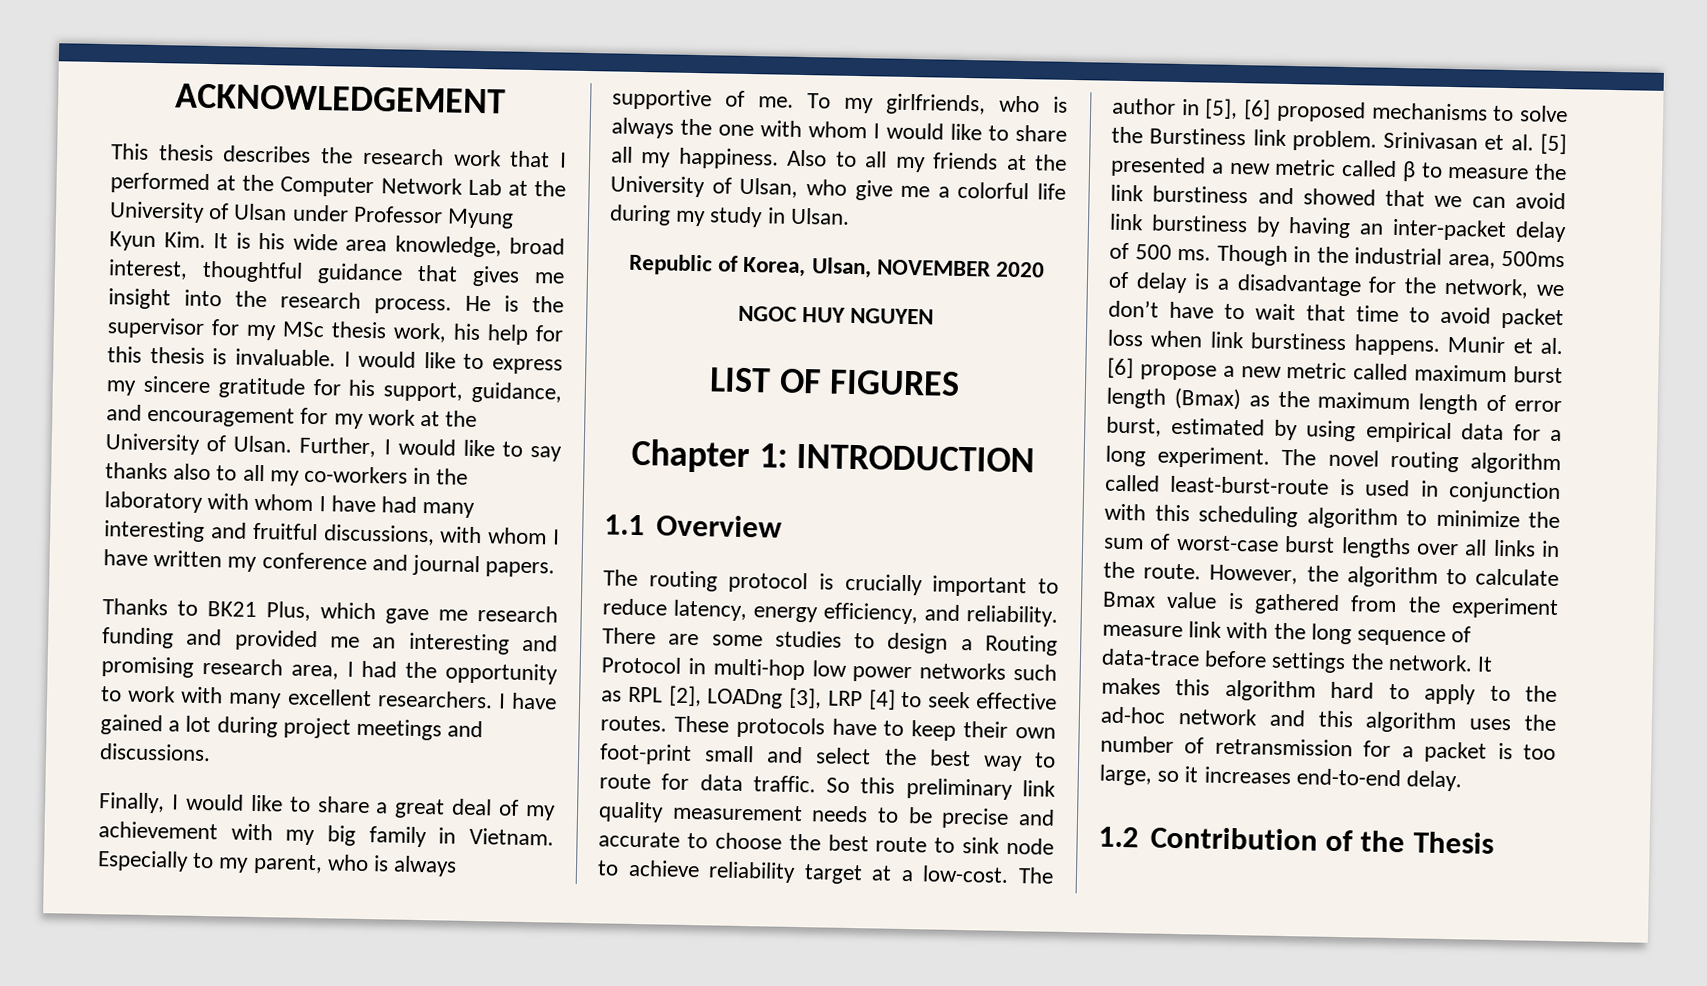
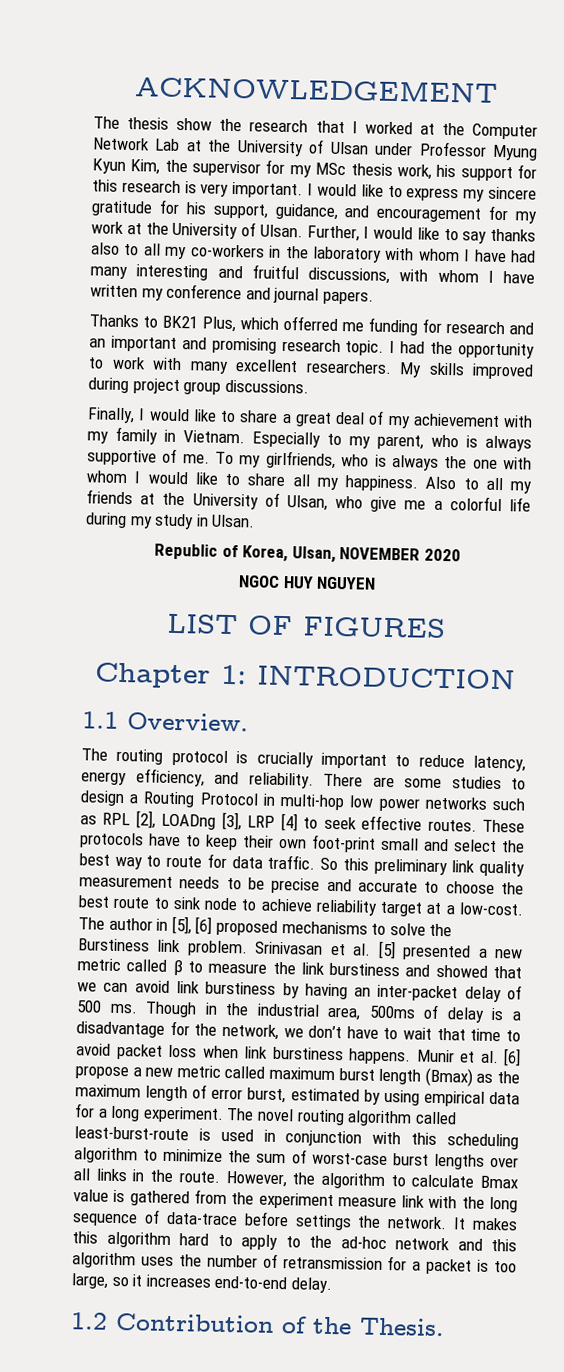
- This thesis describes the research work that I performed at the Computer Network Lab at the University of Ulsan under Professor Myung Kyun Kim. It is his wide area knowledge, broad interest, thoughtful guidance that gives me insight into the research process. He is the supervisor for my MSc thesis work, his help for this thesis is invaluable.
+ The thesis show the research that I worked at the Computer Network Lab at the University of Ulsan under Professor Myung Kyun Kim, the supervisor for my MSc thesis work, his support for this research is very important.
- Thanks to BK21 Plus, which gave me research funding and provided me an interesting and promising research area, I had the opportunity to work with many excellent researchers.
+ Thanks to BK21 Plus, which offerred me funding for research and an important and promising research topic. I had the opportunity to work with many excellent researchers.
- I have gained a lot during project meetings and discussions.
+ My skills improved during project group discussions.
- Finally, I would like to share a great deal of my achievement with my big family in Vietnam.
+ Finally, I would like to share a great deal of my achievement with my family in Vietnam.
- 1.1 Overview
+ 1.1 Overview.
- 1.2 Contribution of the Thesis
+ 1.2 Contribution of the Thesis.

